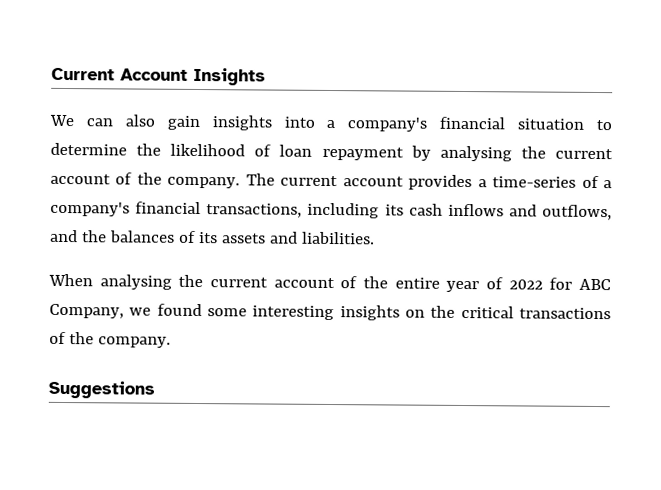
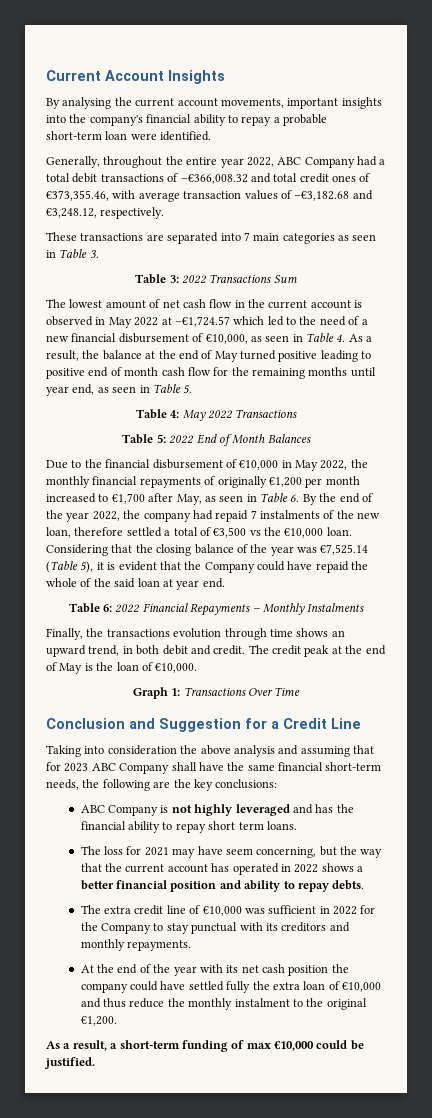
- We can also gain insights into a company's financial situation to determine the likelihood of loan repayment by analysing the current account of the company. The current account provides a time-series of a company's financial transactions, including its cash inflows and outflows, and the balances of its assets and liabilities.
- When analysing the current account of the entire year of 2022 for ABC Company, we found some interesting insights on the critical transactions of the company.
- Suggestions
+ By analysing the current account movements, important insights into the company's financial ability to repay a probable short-term loan were identified.
+ Generally, throughout the entire year 2022, ABC Company had a total debit transactions of –€366,008.32 and total credit ones of €373,355.46, with average transaction values of –€3,182.68 and €3,248.12, respectively.
+ These transactions are separated into 7 main categories as seen in Table 3.
+ Table 3: 2022 Transactions Sum
+ The lowest amount of net cash flow in the current account is observed in May 2022 at –€1,724.57 which led to the need of a new financial disbursement of €10,000, as seen in Table 4. As a result, the balance at the end of May turned positive leading to positive end of month cash flow for the remaining months until year end, as seen in Table 5.
+ Table 4: May 2022 Transactions
+ Table 5: 2022 End of Month Balances
+ Due to the financial disbursement of €10,000 in May 2022, the monthly financial repayments of originally €1,200 per month increased to €1,700 after May, as seen in Table 6. By the end of the year 2022, the company had repaid 7 instalments of the new loan, therefore settled a total of €3,500 vs the €10,000 loan. Considering that the closing balance of the year was €7,525.14 (Table 5), it is evident that the Company could have repaid the whole of the said loan at year end.
+ Table 6: 2022 Financial Repayments – Monthly Instalments
+ Finally, the transactions evolution through time shows an upward trend, in both debit and credit. The credit peak at the end of May is the loan of €10,000.
+ Graph 1: Transactions Over Time
+ Conclusion and Suggestion for a Credit Line
+ Taking into consideration the above analysis and assuming that for 2023 ABC Company shall have the same financial short-term needs, the following are the key conclusions:
+ ABC Company is not highly leveraged and has the financial ability to repay short term loans.
+ The loss for 2021 may have seem concerning, but the way that the current account has operated in 2022 shows a better financial position and ability to repay debts.
+ The extra credit line of €10,000 was sufficient in 2022 for the Company to stay punctual with its creditors and monthly repayments.
+ At the end of the year with its net cash position the company could have settled fully the extra loan of €10,000 and thus reduce the monthly instalment to the original €1,200.
+ As a result, a short-term funding of max €10,000 could be justified.

